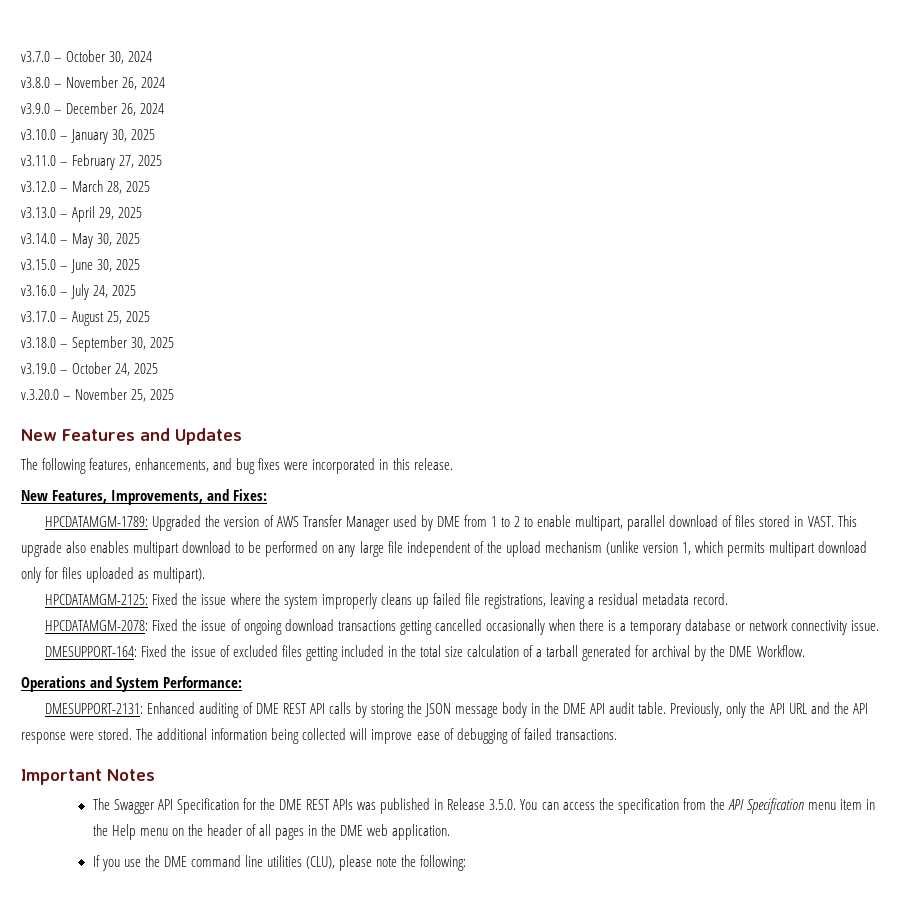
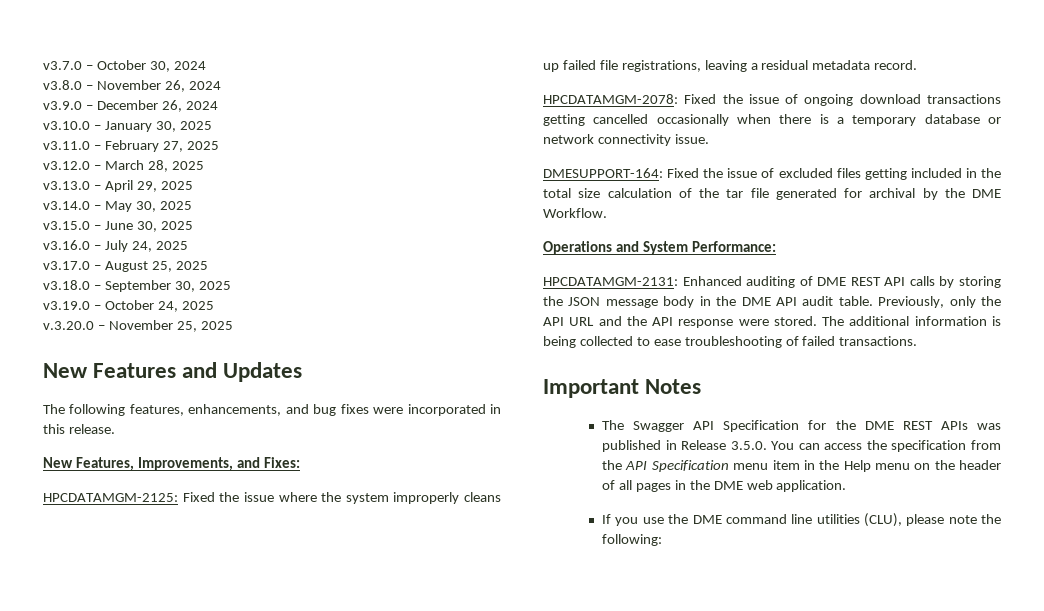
- HPCDATAMGM-1789: Upgraded the version of AWS Transfer Manager used by DME from 1 to 2 to enable multipart, parallel download of files stored in VAST. This upgrade also enables multipart download to be performed on any large file independent of the upload mechanism (unlike version 1, which permits multipart download only for files uploaded as multipart).
- DMESUPPORT-164: Fixed the issue of excluded files getting included in the total size calculation of a tarball generated for archival by the DME Workflow.
+ DMESUPPORT-164: Fixed the issue of excluded files getting included in the total size calculation of the tar file generated for archival by the DME Workflow.
- DMESUPPORT-2131: Enhanced auditing of DME REST API calls by storing the JSON message body in the DME API audit table.
+ HPCDATAMGM-2131: Enhanced auditing of DME REST API calls by storing the JSON message body in the DME API audit table.
- The additional information being collected will improve ease of debugging of failed transactions.
+ The additional information is being collected to ease troubleshooting of failed transactions.

